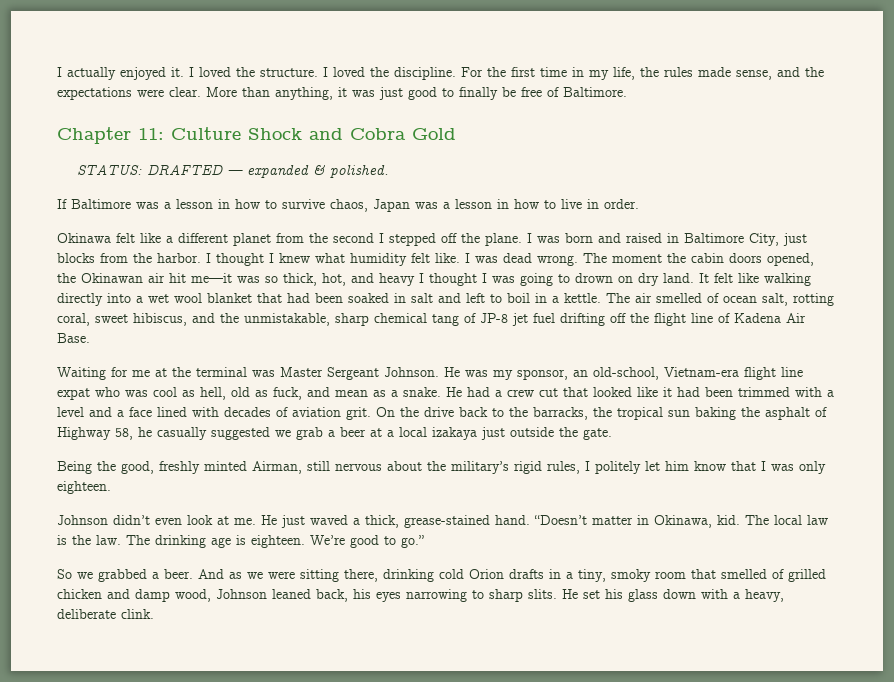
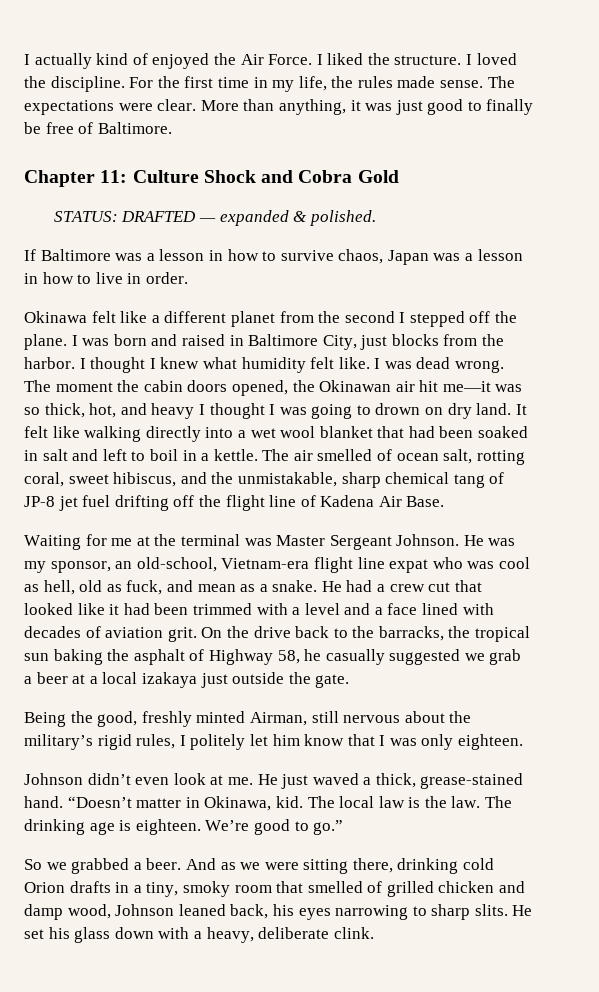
- I actually enjoyed it. I loved the structure.
+ I actually kind of enjoyed the Air Force. I liked the structure.
- For the first time in my life, the rules made sense, and the expectations were clear.
+ For the first time in my life, the rules made sense. The expectations were clear.

